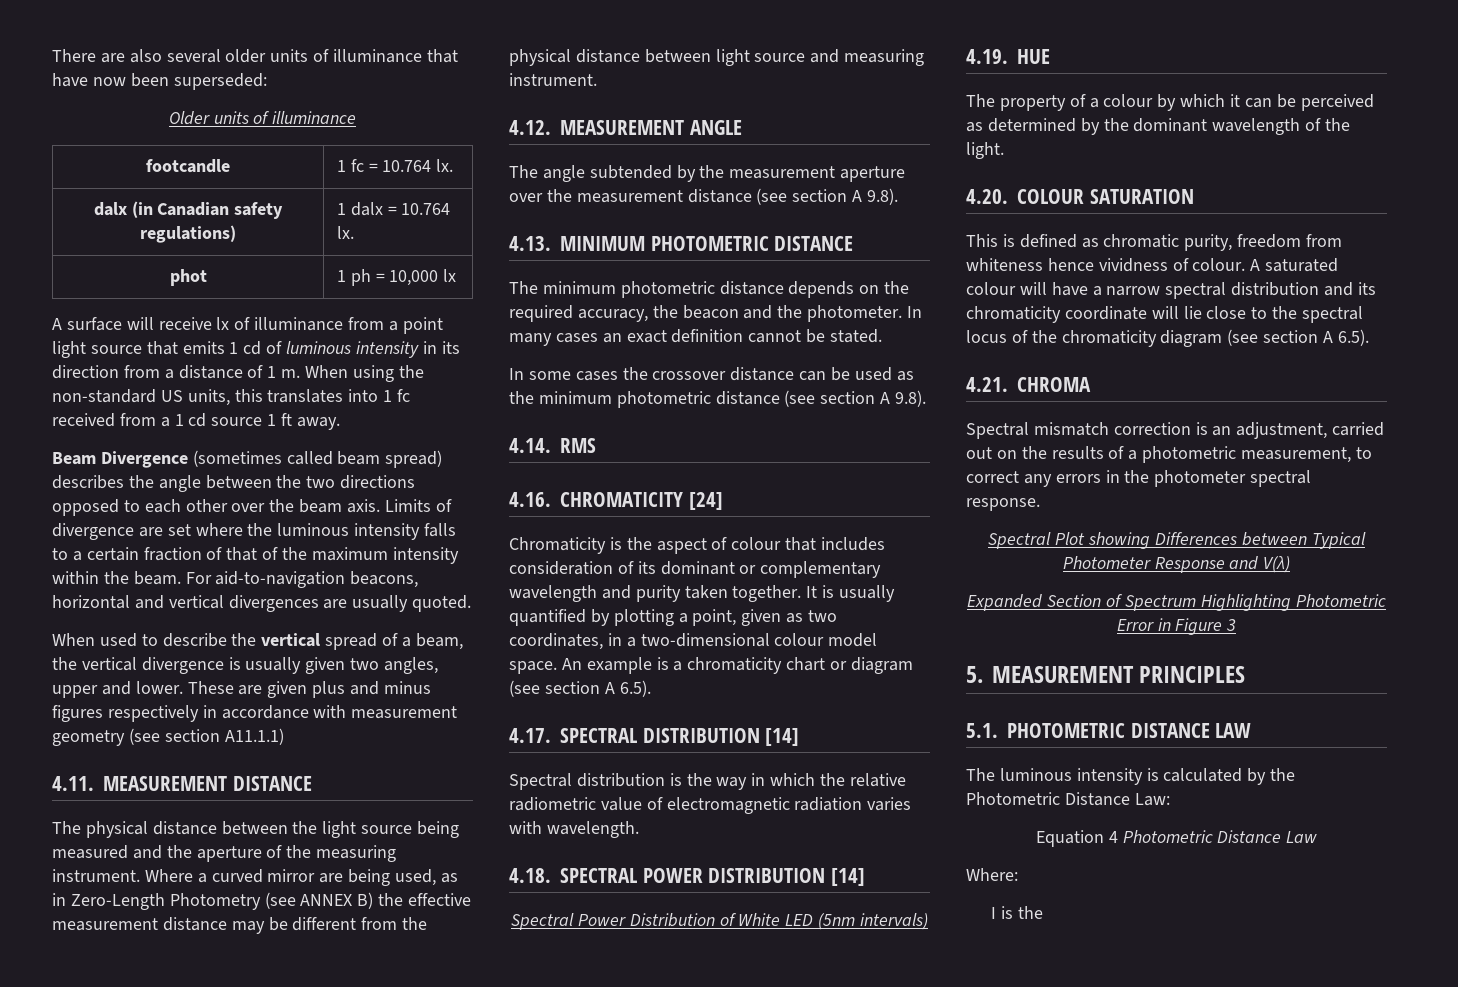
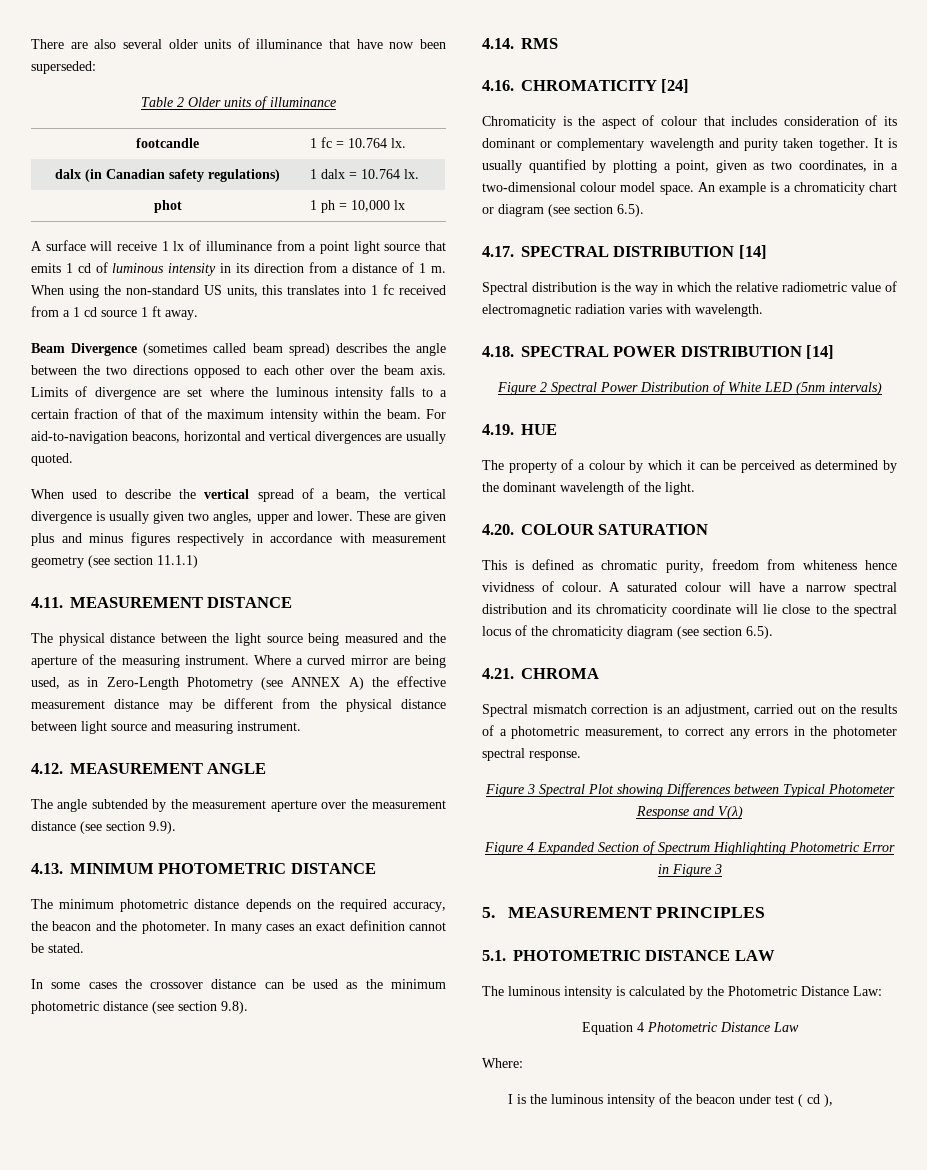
- Older units of illuminance
+ Table 2 Older units of illuminance
- A surface will receive lx of illuminance from a point light source that emits 1 cd of luminous intensity in its direction from a distance of 1 m.
+ A surface will receive 1 lx of illuminance from a point light source that emits 1 cd of luminous intensity in its direction from a distance of 1 m.
- These are given plus and minus figures respectively in accordance with measurement geometry (see section A11.1.1)
+ These are given plus and minus figures respectively in accordance with measurement geometry (see section 11.1.1)
- Where a curved mirror are being used, as in Zero-Length Photometry (see ANNEX B) the effective measurement distance may be different from the physical distance between light source and measuring instrument.
+ Where a curved mirror are being used, as in Zero-Length Photometry (see ANNEX A) the effective measurement distance may be different from the physical distance between light source and measuring instrument.
- The angle subtended by the measurement aperture over the measurement distance (see section A 9.8).
+ The angle subtended by the measurement aperture over the measurement distance (see section 9.9).
- In some cases the crossover distance can be used as the minimum photometric distance (see section A 9.8).
+ In some cases the crossover distance can be used as the minimum photometric distance (see section 9.8).
- An example is a chromaticity chart or diagram (see section A 6.5).
+ An example is a chromaticity chart or diagram (see section 6.5).
- Spectral Power Distribution of White LED (5nm intervals)
+ Figure 2 Spectral Power Distribution of White LED (5nm intervals)
- A saturated colour will have a narrow spectral distribution and its chromaticity coordinate will lie close to the spectral locus of the chromaticity diagram (see section A 6.5).
+ A saturated colour will have a narrow spectral distribution and its chromaticity coordinate will lie close to the spectral locus of the chromaticity diagram (see section 6.5).
- Spectral Plot showing Differences between Typical Photometer Response and V(λ)
+ Figure 3 Spectral Plot showing Differences between Typical Photometer Response and V(λ)
- Expanded Section of Spectrum Highlighting Photometric Error in Figure 3
+ Figure 4 Expanded Section of Spectrum Highlighting Photometric Error in Figure 3
- I is the
+ I is the luminous intensity of the beacon under test ( cd ),

